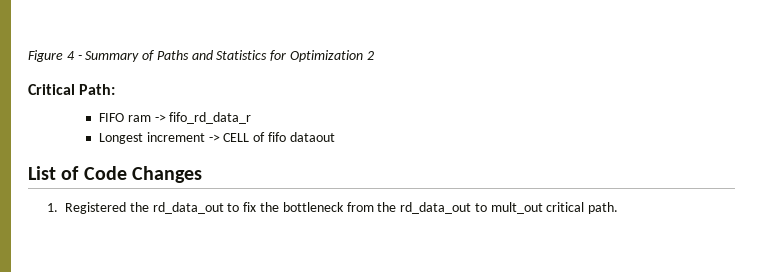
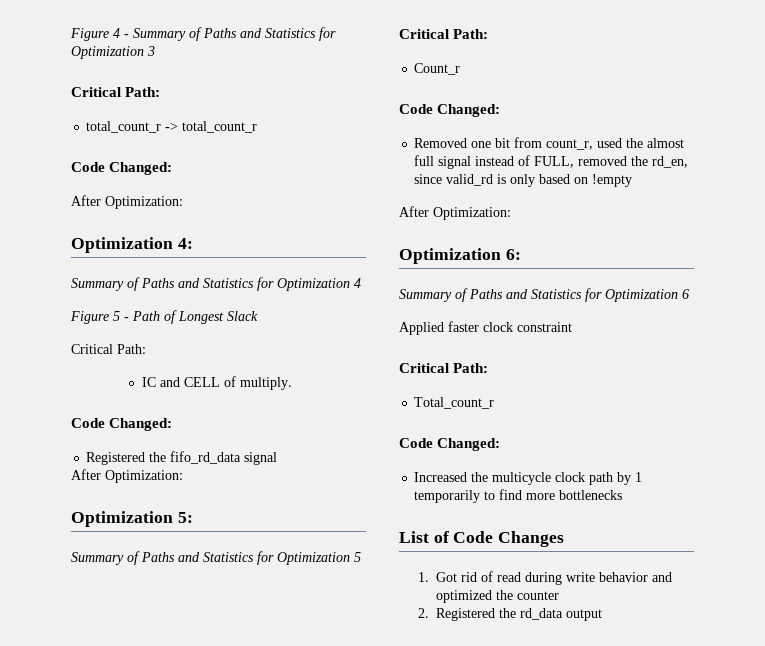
- Figure 4 - Summary of Paths and Statistics for Optimization 2
+ Figure 4 - Summary of Paths and Statistics for Optimization 3
  Critical Path:
- FIFO ram -> fifo_rd_data_r
- Longest increment -> CELL of fifo dataout
+ total_count_r -> total_count_r
+ Code Changed:
+ After Optimization:
+ Optimization 4:
+ Summary of Paths and Statistics for Optimization 4
+ Figure 5 - Path of Longest Slack
+ Critical Path:
+ IC and CELL of multiply.
+ Code Changed:
+ Registered the fifo_rd_data signal
+ After Optimization:
+ Optimization 5:
+ Summary of Paths and Statistics for Optimization 5
+ Critical Path:
+ Count_r
+ Code Changed:
+ Removed one bit from count_r, used the almost full signal instead of FULL, removed the rd_en, since valid_rd is only based on !empty
+ After Optimization:
+ Optimization 6:
+ Summary of Paths and Statistics for Optimization 6
+ Applied faster clock constraint
+ Critical Path:
+ Total_count_r
+ Code Changed:
+ Increased the multicycle clock path by 1 temporarily to find more bottlenecks
- 1. Registered the rd_data_out to fix the bottleneck from the rd_data_out to mult_out critical path.
+ 1. Got rid of read during write behavior and optimized the counter
+ 2. Registered the rd_data output

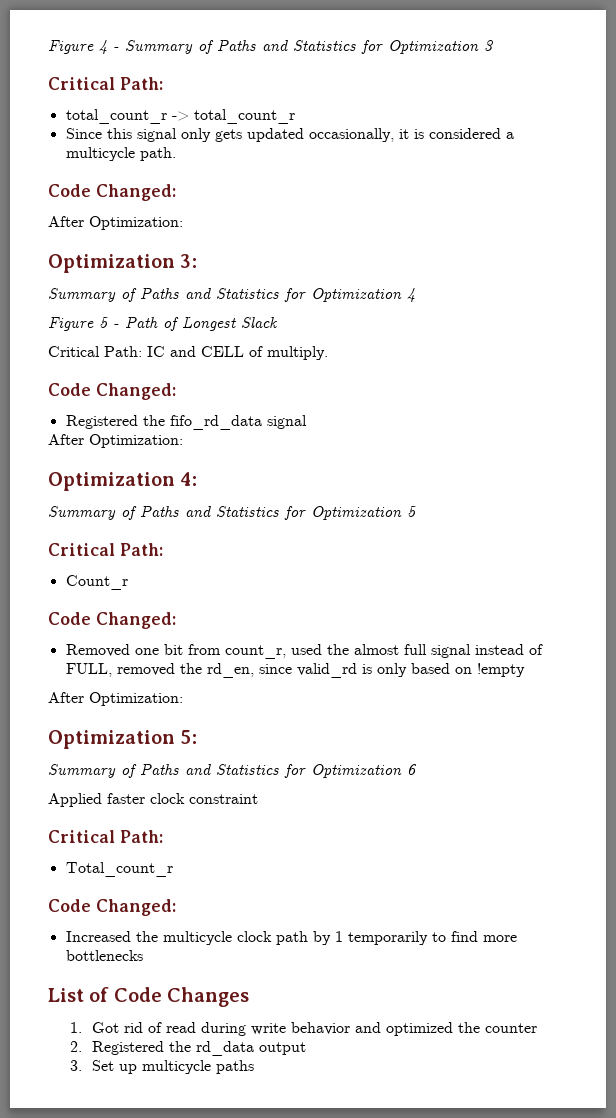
+ Since this signal only gets updated occasionally, it is considered a multicycle path.
- Optimization 4:
+ Optimization 3:
  Figure 5 - Path of Longest Slack
- Critical Path:
- IC and CELL of multiply.
+ Critical Path: IC and CELL of multiply.
- Optimization 5:
+ Optimization 4:
- Optimization 6:
+ Optimization 5:
+ 3. Set up multicycle paths

